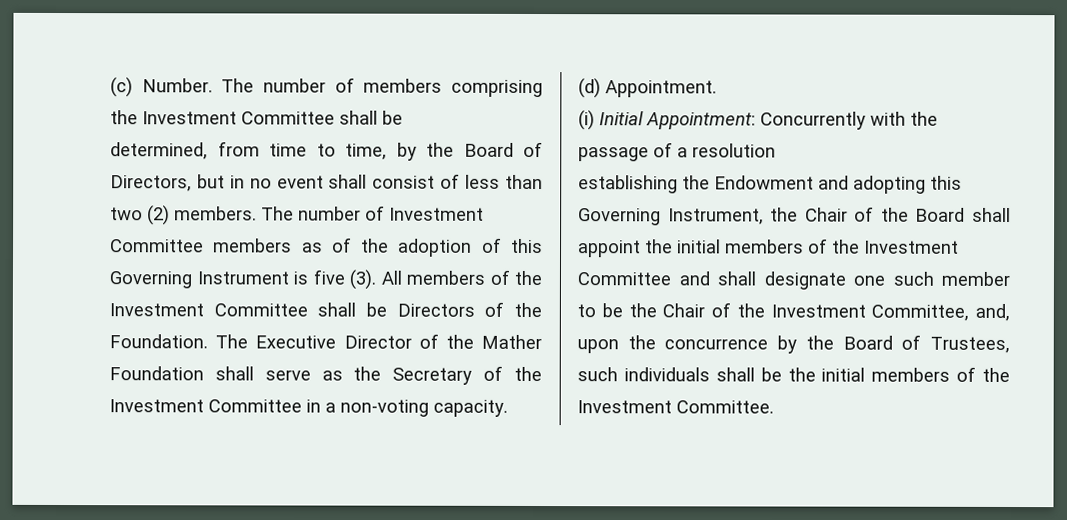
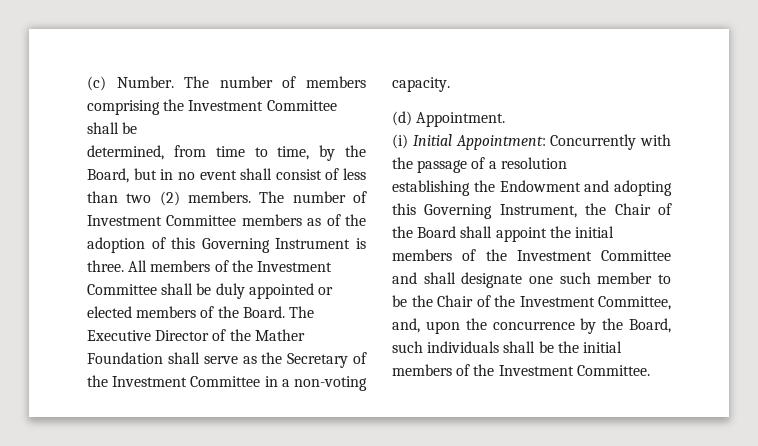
- determined, from time to time, by the Board of Directors, but in no event shall consist of less than two (2) members.
+ determined, from time to time, by the Board, but in no event shall consist of less than two (2) members.
- The number of Investment Committee members as of the adoption of this Governing Instrument is five (3).
+ The number of Investment Committee members as of the adoption of this Governing Instrument is three.
- All members of the Investment Committee shall be Directors of the Foundation.
+ All members of the Investment Committee shall be duly appointed or elected members of the Board.
- establishing the Endowment and adopting this Governing Instrument, the Chair of the Board shall appoint the initial members of the Investment Committee and shall designate one such member to be the Chair of the Investment Committee, and, upon the concurrence by the Board of Trustees, such individuals shall be the initial members of the Investment Committee.
+ establishing the Endowment and adopting this Governing Instrument, the Chair of the Board shall appoint the initial members of the Investment Committee and shall designate one such member to be the Chair of the Investment Committee, and, upon the concurrence by the Board, such individuals shall be the initial members of the Investment Committee.

